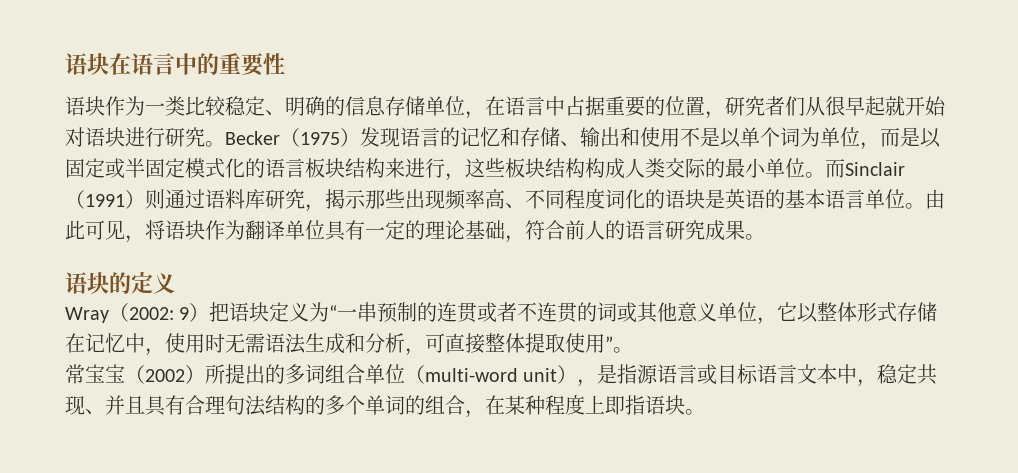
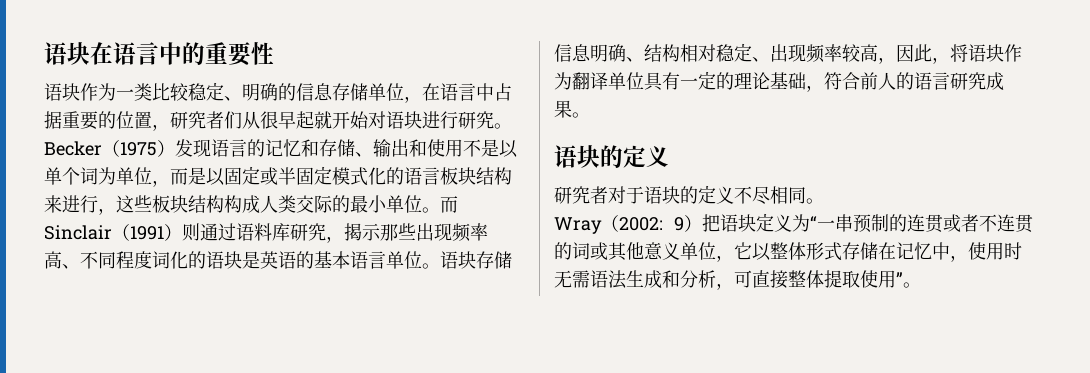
- 由此可见，将语块作为翻译单位具有一定的理论基础，符合前人的语言研究成果。
+ 语块存储信息明确、结构相对稳定、出现频率较高，因此，将语块作为翻译单位具有一定的理论基础，符合前人的语言研究成果。
+ 研究者对于语块的定义不尽相同。
- 常宝宝（2002）所提出的多词组合单位（multi-word unit），是指源语言或目标语言文本中，稳定共现、并且具有合理句法结构的多个单词的组合，在某种程度上即指语块。

